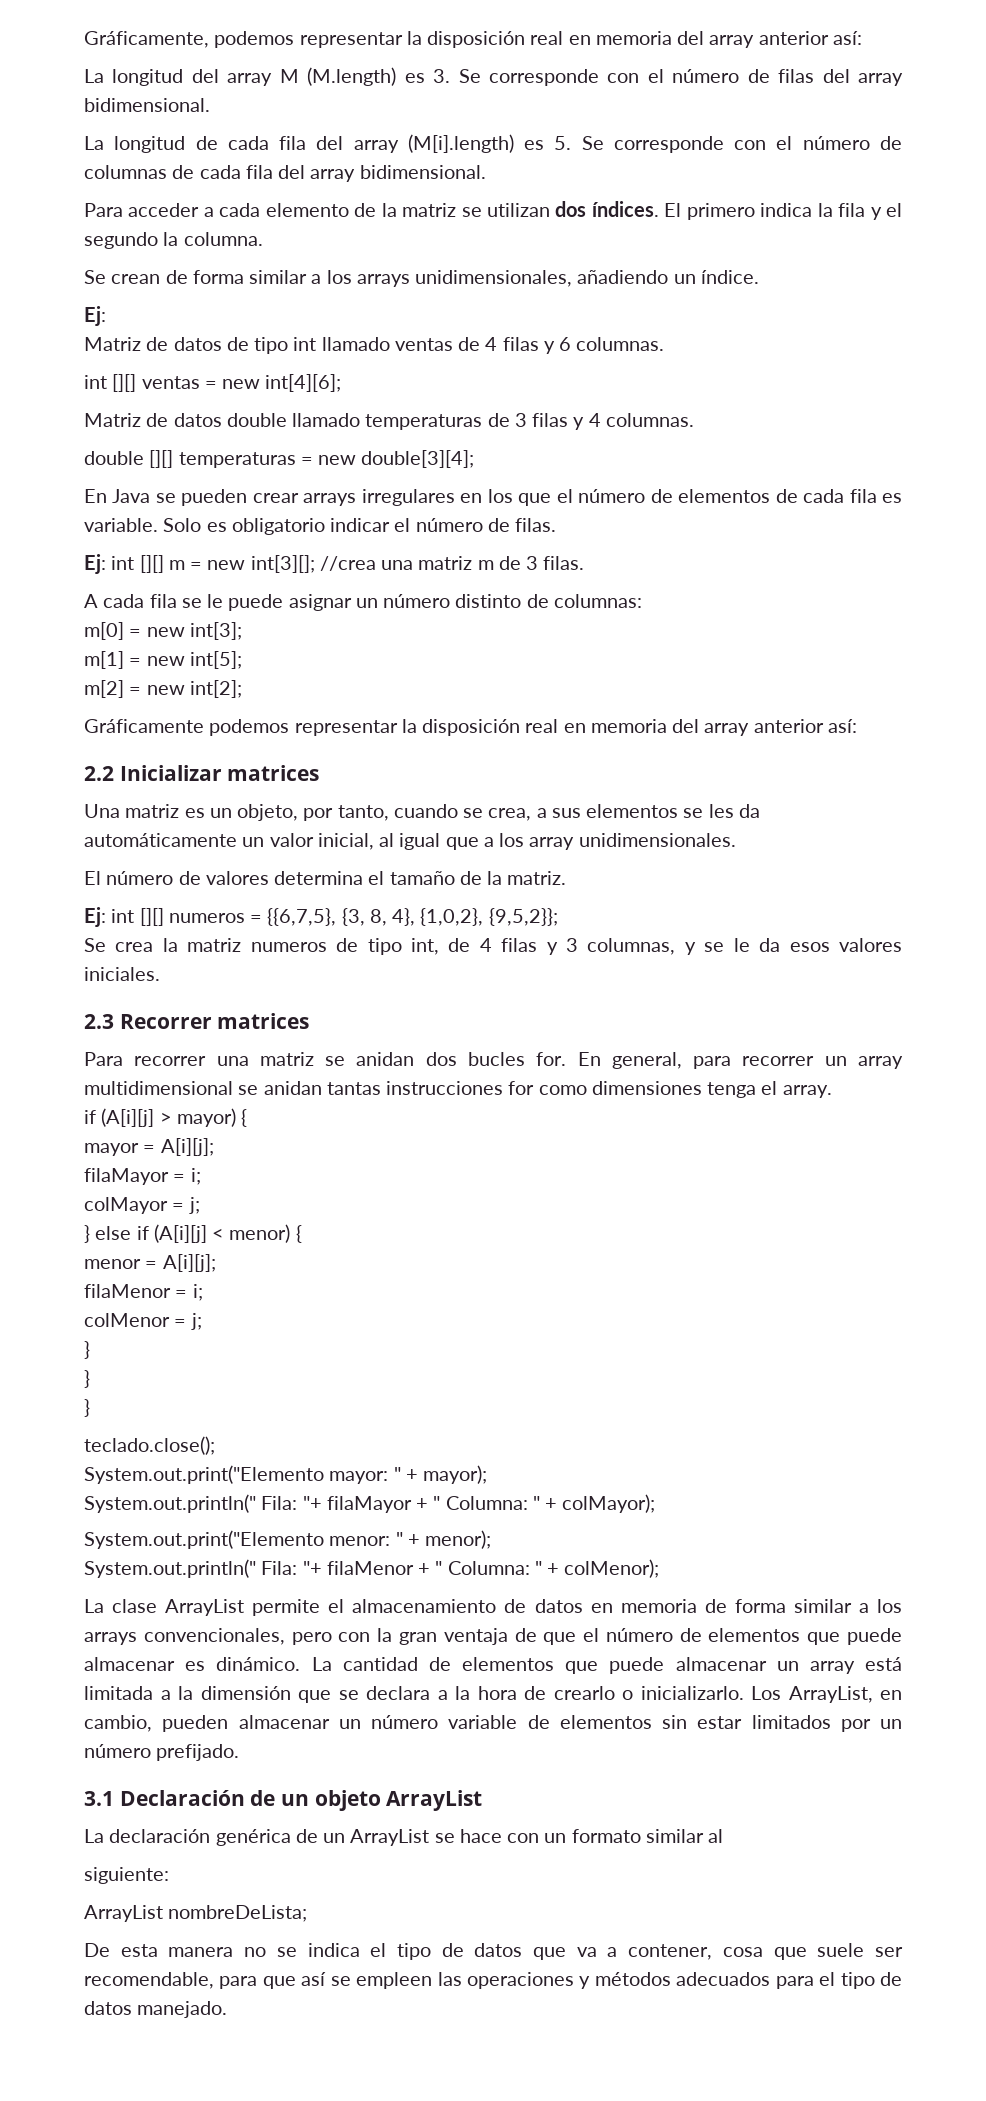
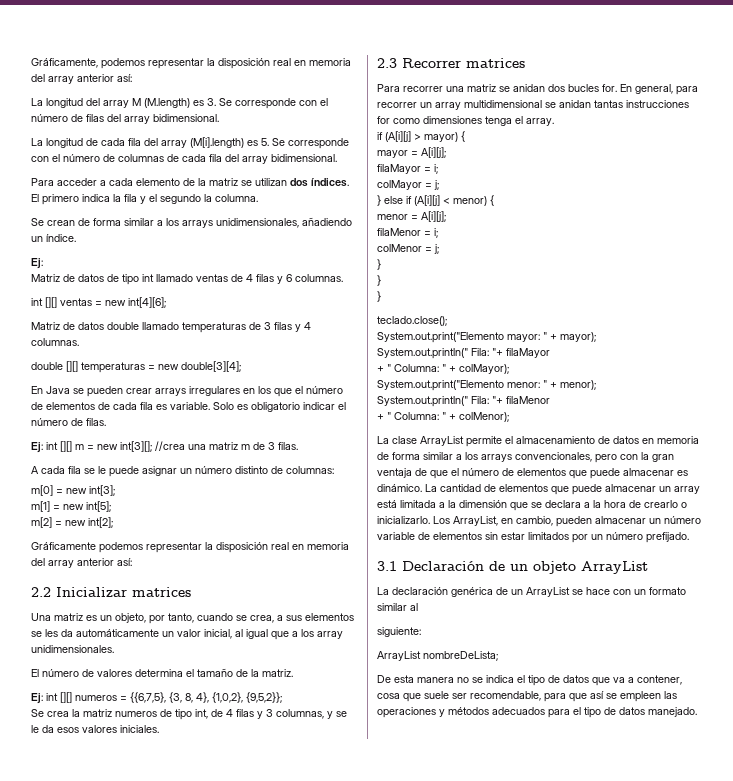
- System.out.println(" Fila: "+ filaMayor + " Columna: " + colMayor);
+ System.out.println(" Fila: "+ filaMayor
+ + " Columna: " + colMayor);
- System.out.println(" Fila: "+ filaMenor + " Columna: " + colMenor);
+ System.out.println(" Fila: "+ filaMenor
+ + " Columna: " + colMenor);

